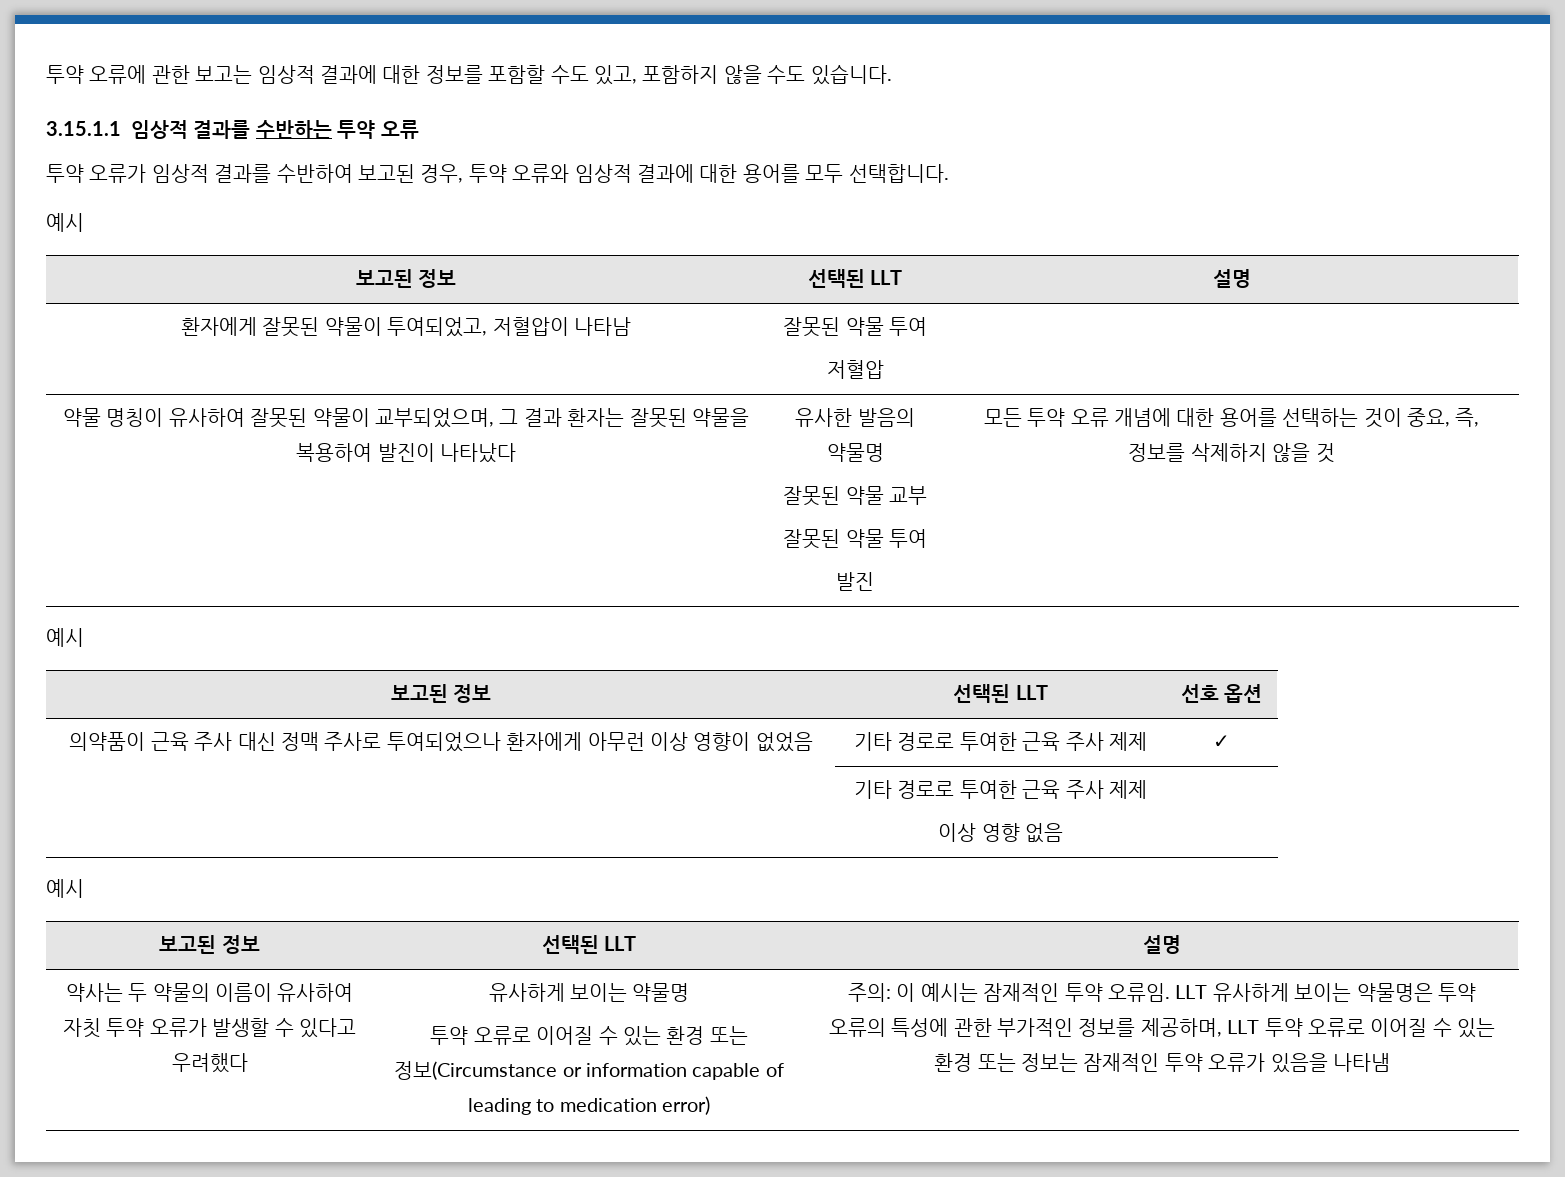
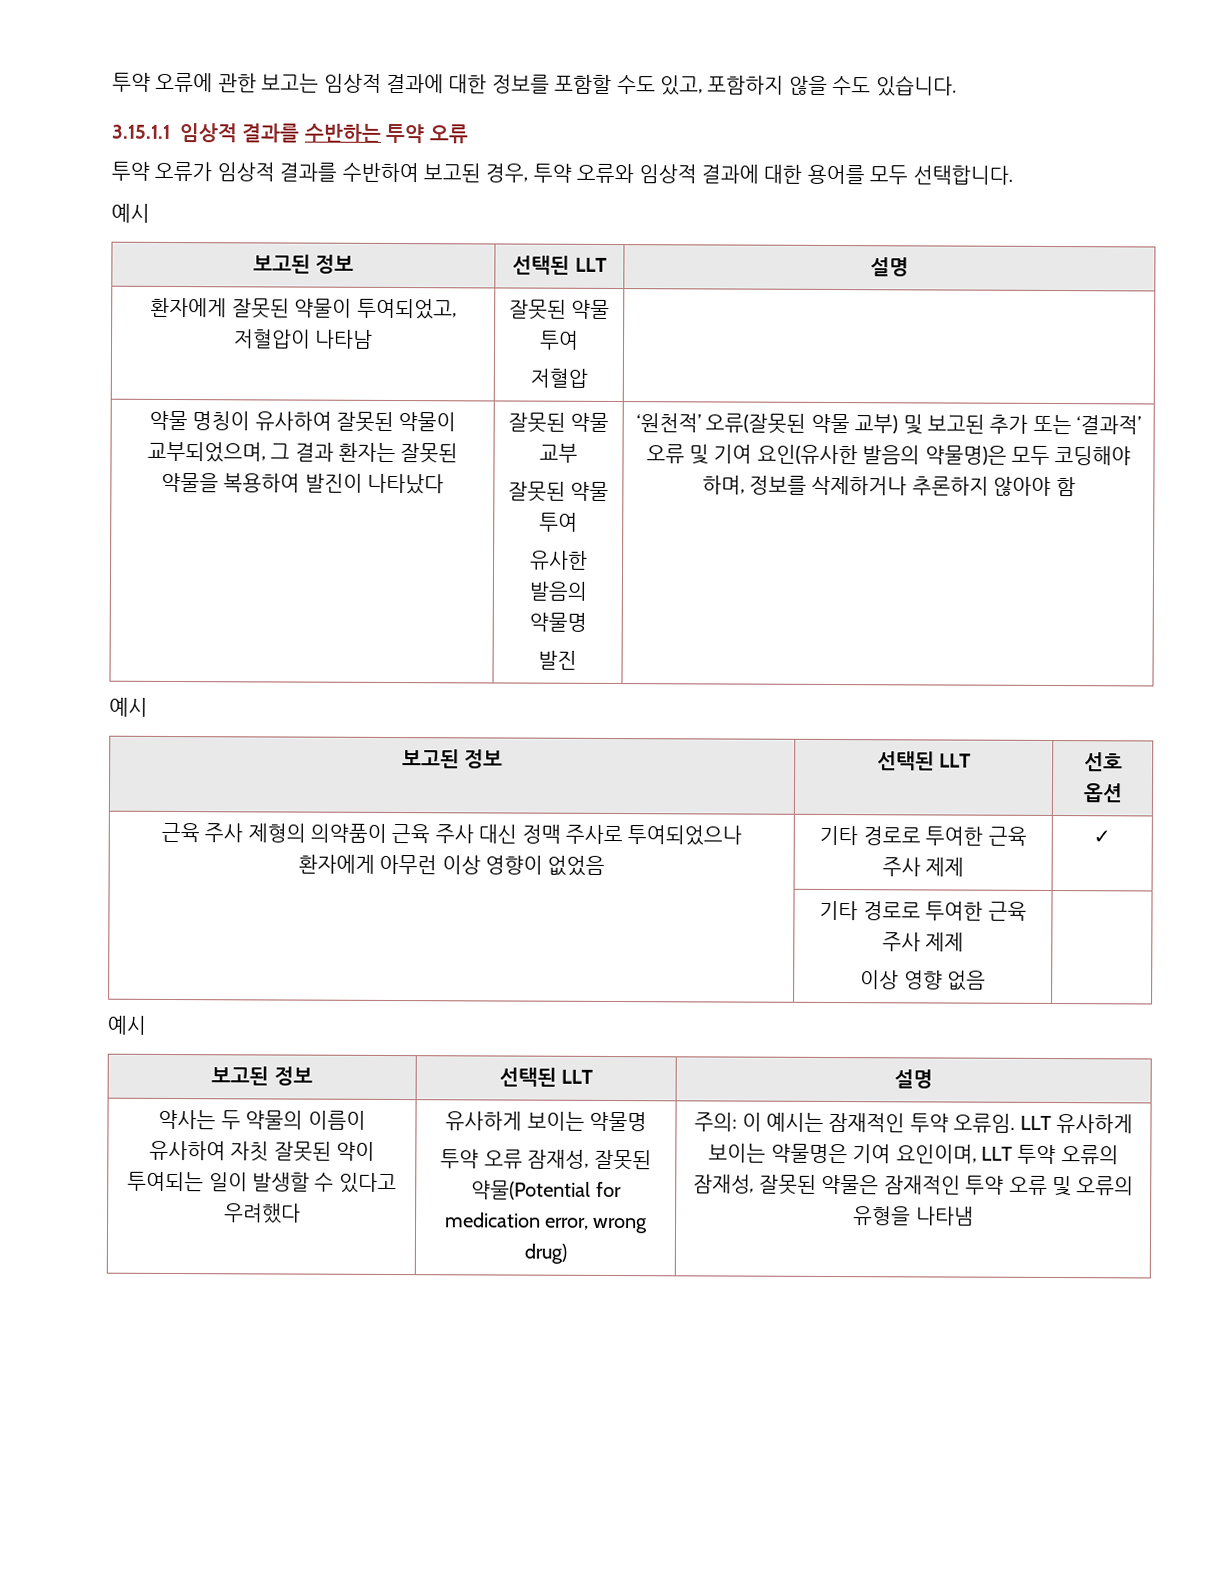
- 유사한 발음의 약물명
- 발진 | 모든 투약 오류 개념에 대한 용어를 선택하는 것이 중요, 즉, 정보를 삭제하지 않을 것
+ 유사한 발음의 약물명
+ 발진 | ‘원천적’ 오류(잘못된 약물 교부) 및 보고된 추가 또는 ‘결과적’ 오류 및 기여 요인(유사한 발음의 약물명)은 모두 코딩해야 하며, 정보를 삭제하거나 추론하지 않아야 함
- 의약품이 근육 주사 대신 정맥 주사로 투여되었으나 환자에게 아무런 이상 영향이 없었음 | 기타 경로로 투여한 근육 주사 제제 | ✓
+ 근육 주사 제형의 의약품이 근육 주사 대신 정맥 주사로 투여되었으나 환자에게 아무런 이상 영향이 없었음 | 기타 경로로 투여한 근육 주사 제제 | ✓
- 약사는 두 약물의 이름이 유사하여 자칫 투약 오류가 발생할 수 있다고 우려했다
+ 약사는 두 약물의 이름이 유사하여 자칫 잘못된 약이 투여되는 일이 발생할 수 있다고 우려했다
- 투약 오류로 이어질 수 있는 환경 또는 정보(Circumstance or information capable of leading to medication error)
+ 투약 오류 잠재성, 잘못된 약물(Potential for medication error, wrong drug)
- LLT 유사하게 보이는 약물명은 투약 오류의 특성에 관한 부가적인 정보를 제공하며, LLT 투약 오류로 이어질 수 있는 환경 또는 정보는 잠재적인 투약 오류가 있음을 나타냄
+ LLT 유사하게 보이는 약물명은 기여 요인이며, LLT 투약 오류의 잠재성, 잘못된 약물은 잠재적인 투약 오류 및 오류의 유형을 나타냄

